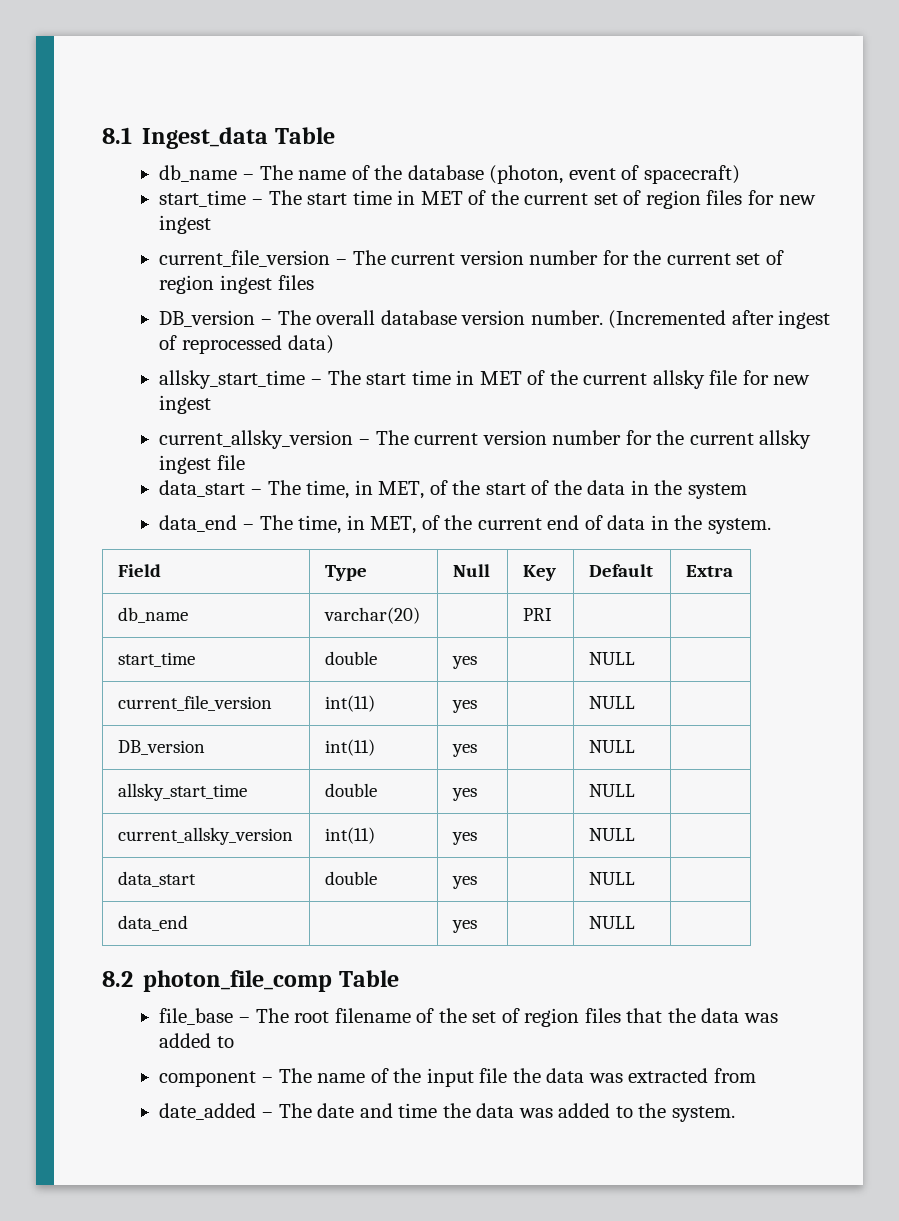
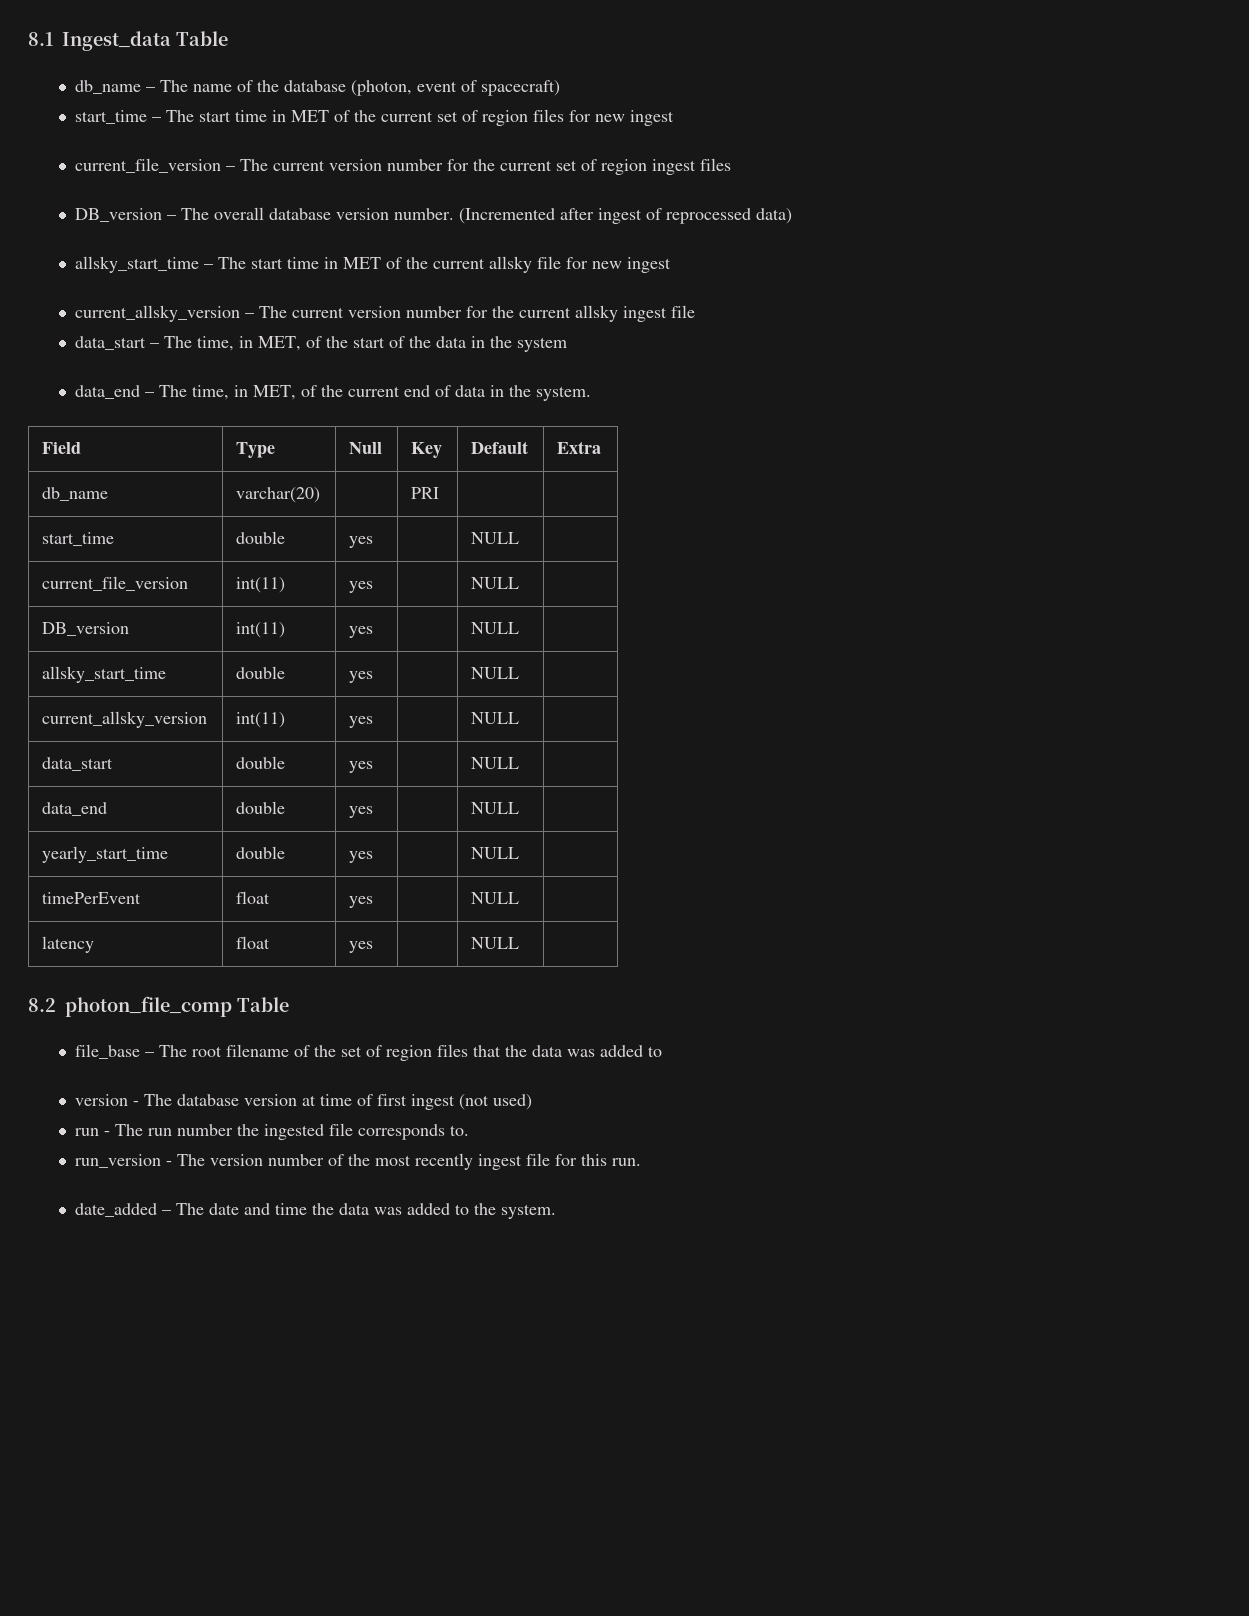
- data_end | | yes | | NULL |
+ data_end | double | yes | | NULL |
+ yearly_start_time | double | yes | | NULL |
+ timePerEvent | float | yes | | NULL |
+ latency | float | yes | | NULL |
- component – The name of the input file the data was extracted from
+ version - The database version at time of first ingest (not used)
+ run - The run number the ingested file corresponds to.
+ run_version - The version number of the most recently ingest file for this run.

